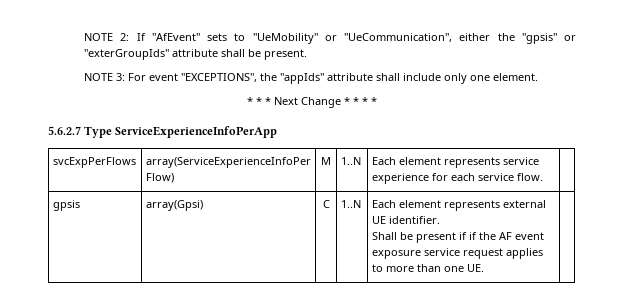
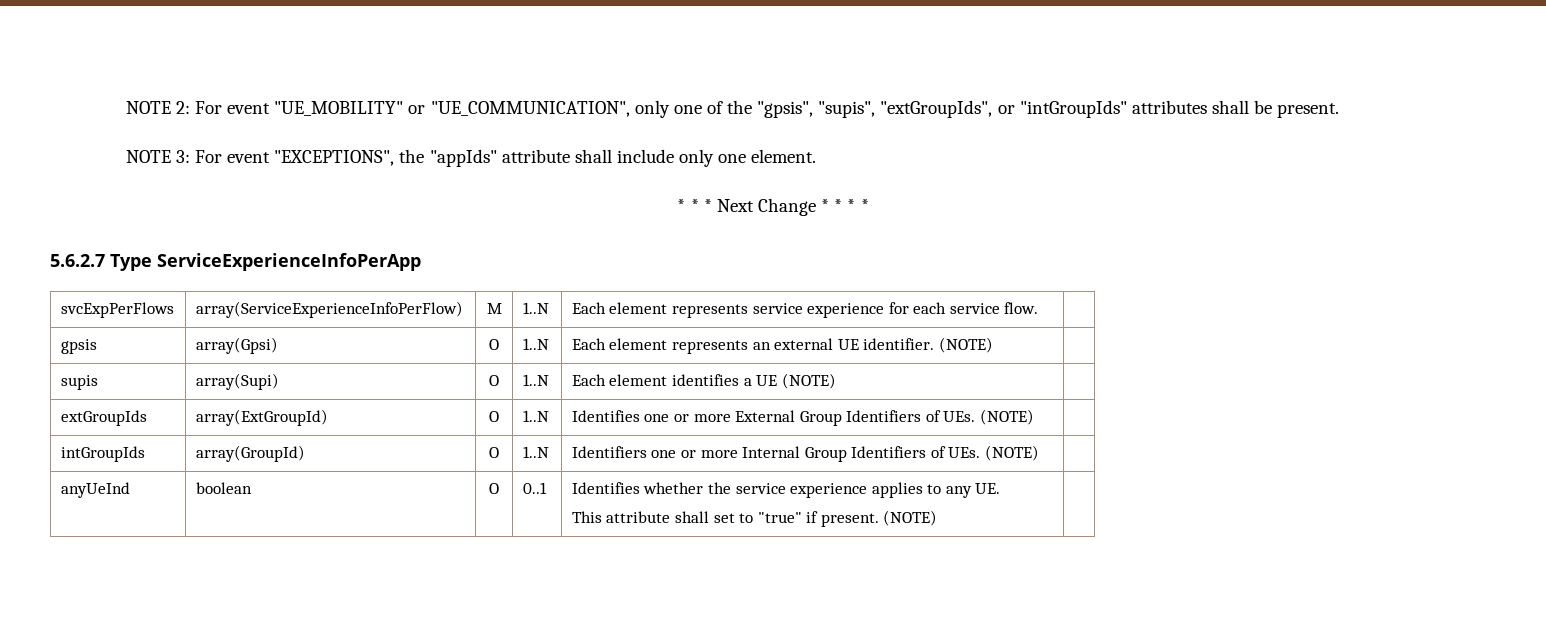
- NOTE 2: If "AfEvent" sets to "UeMobility" or "UeCommunication", either the "gpsis" or "exterGroupIds" attribute shall be present.
+ NOTE 2: For event "UE_MOBILITY" or "UE_COMMUNICATION", only one of the "gpsis", "supis", "extGroupIds", or "intGroupIds" attributes shall be present.
- gpsis | array(Gpsi) | C | 1..N | Each element represents external UE identifier.
- Shall be present if if the AF event exposure service request applies to more than one UE. |
+ gpsis | array(Gpsi) | O | 1..N | Each element represents an external UE identifier. (NOTE) |
+ supis | array(Supi) | O | 1..N | Each element identifies a UE (NOTE) |
+ extGroupIds | array(ExtGroupId) | O | 1..N | Identifies one or more External Group Identifiers of UEs. (NOTE) |
+ intGroupIds | array(GroupId) | O | 1..N | Identifiers one or more Internal Group Identifiers of UEs. (NOTE) |
+ anyUeInd | boolean | O | 0..1 | Identifies whether the service experience applies to any UE.
+ This attribute shall set to "true" if present. (NOTE) |

